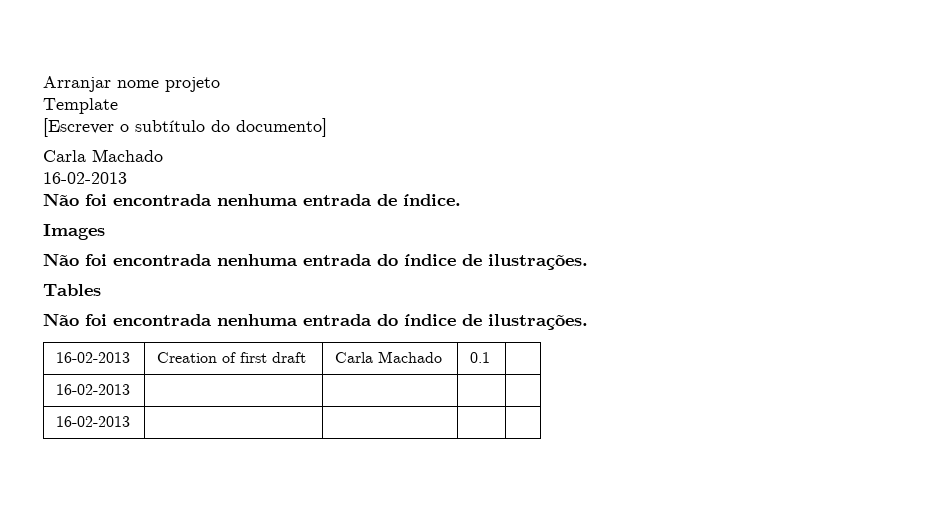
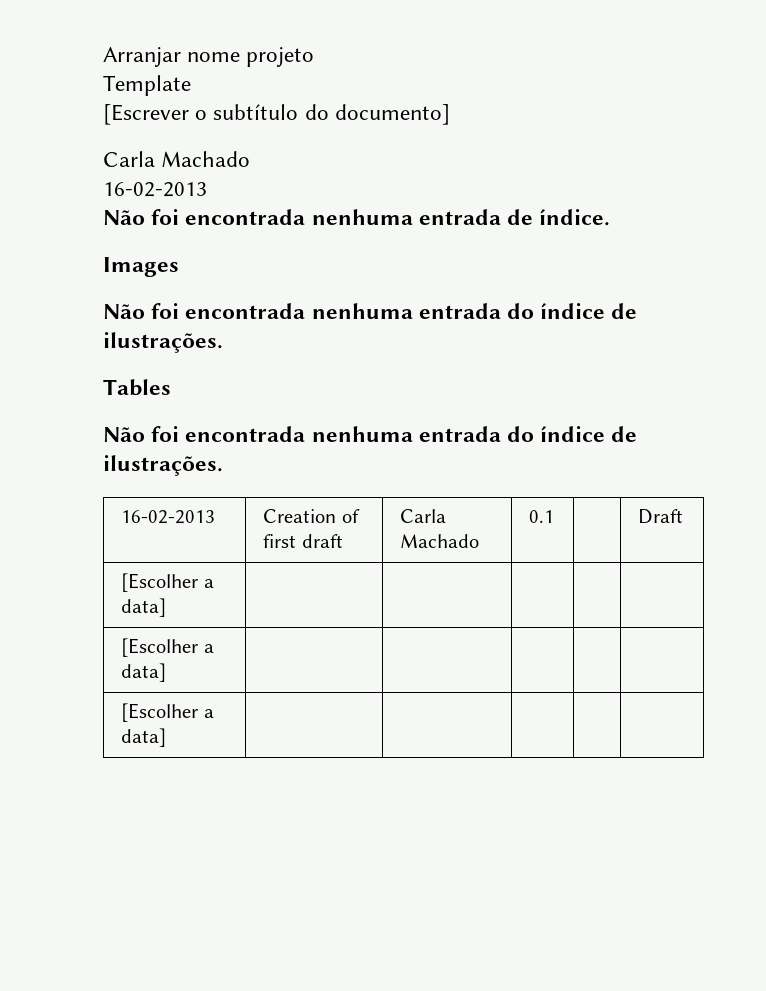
- 16-02-2013 | Creation of first draft | Carla Machado | 0.1 |
- 16-02-2013 | | | |
- 16-02-2013 | | | |
+ 16-02-2013 | Creation of first draft | Carla Machado | 0.1 | | Draft
+ [Escolher a data] | | | | |
+ [Escolher a data] | | | | |
+ [Escolher a data] | | | | |

